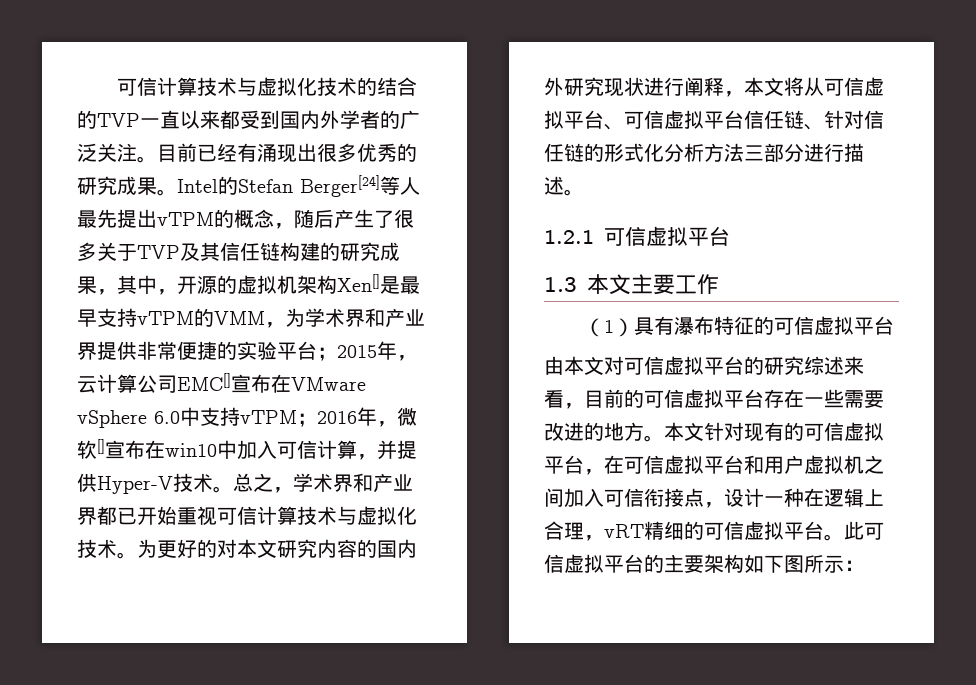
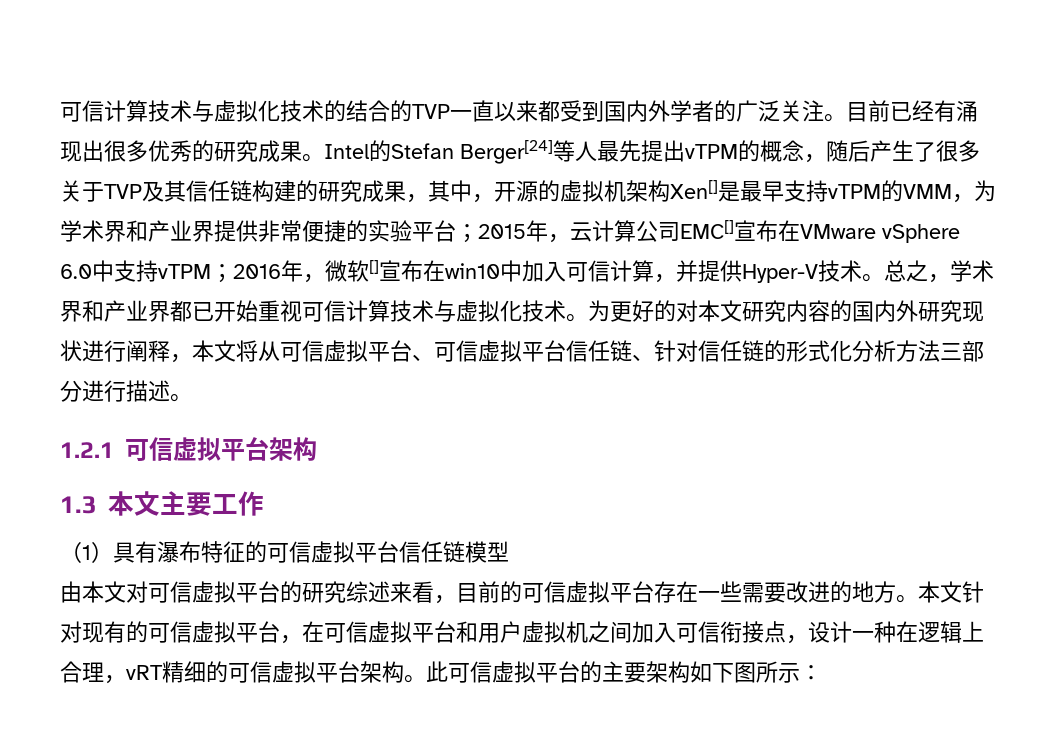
- 1.2.1可信虚拟平台
+ 1.2.1可信虚拟平台架构
- （1）具有瀑布特征的可信虚拟平台
+ （1）具有瀑布特征的可信虚拟平台信任链模型
- 本文针对现有的可信虚拟平台，在可信虚拟平台和用户虚拟机之间加入可信衔接点，设计一种在逻辑上合理，vRT精细的可信虚拟平台。
+ 本文针对现有的可信虚拟平台，在可信虚拟平台和用户虚拟机之间加入可信衔接点，设计一种在逻辑上合理，vRT精细的可信虚拟平台架构。

